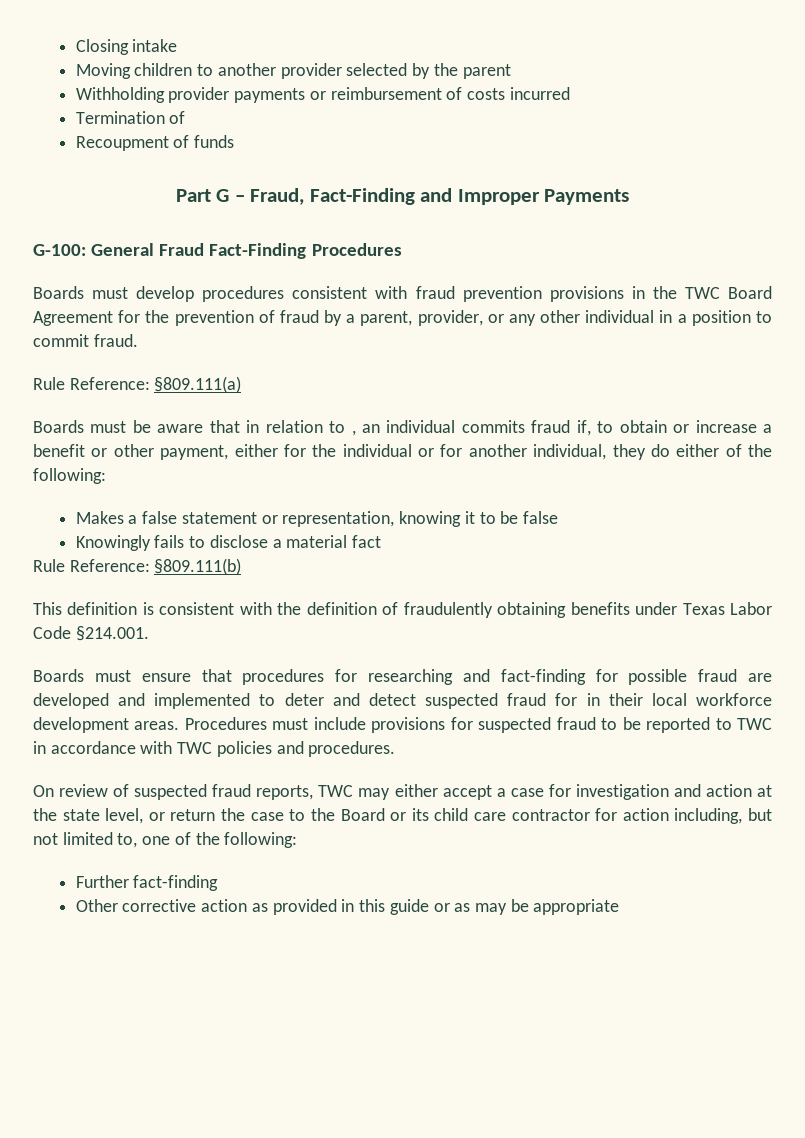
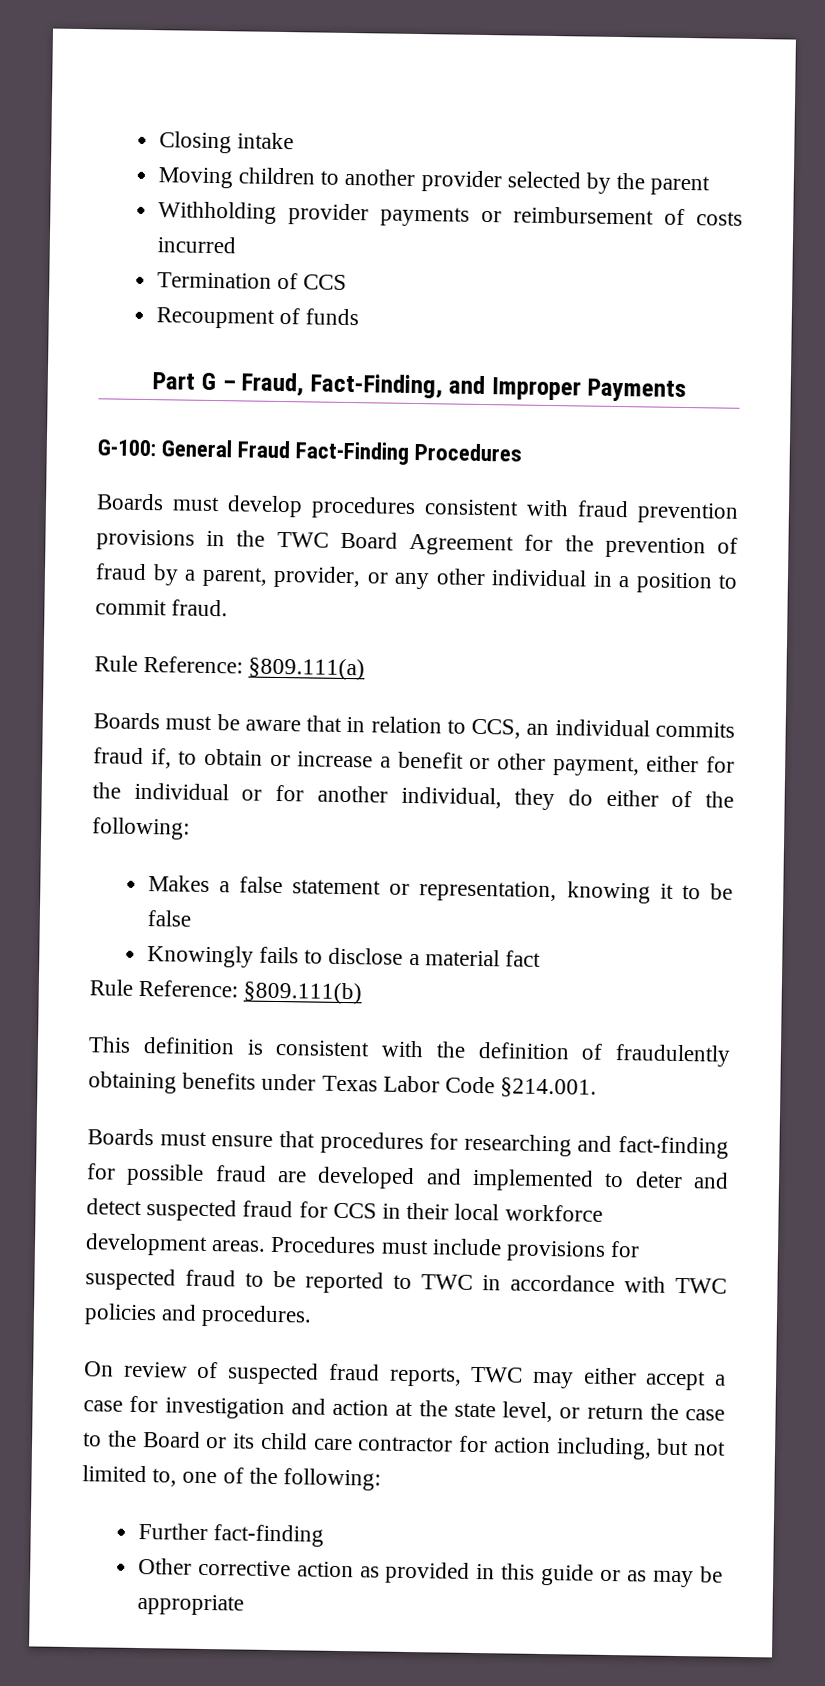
- Termination of
+ Termination of CCS
- Part G – Fraud, Fact-Finding and Improper Payments
+ Part G – Fraud, Fact-Finding, and Improper Payments
- Boards must be aware that in relation to , an individual commits fraud if, to obtain or increase a benefit or other payment, either for the individual or for another individual, they do either of the following:
+ Boards must be aware that in relation to CCS, an individual commits fraud if, to obtain or increase a benefit or other payment, either for the individual or for another individual, they do either of the following:
- Boards must ensure that procedures for researching and fact-finding for possible fraud are developed and implemented to deter and detect suspected fraud for in their local workforce development areas.
+ Boards must ensure that procedures for researching and fact-finding for possible fraud are developed and implemented to deter and detect suspected fraud for CCS in their local workforce development areas.

